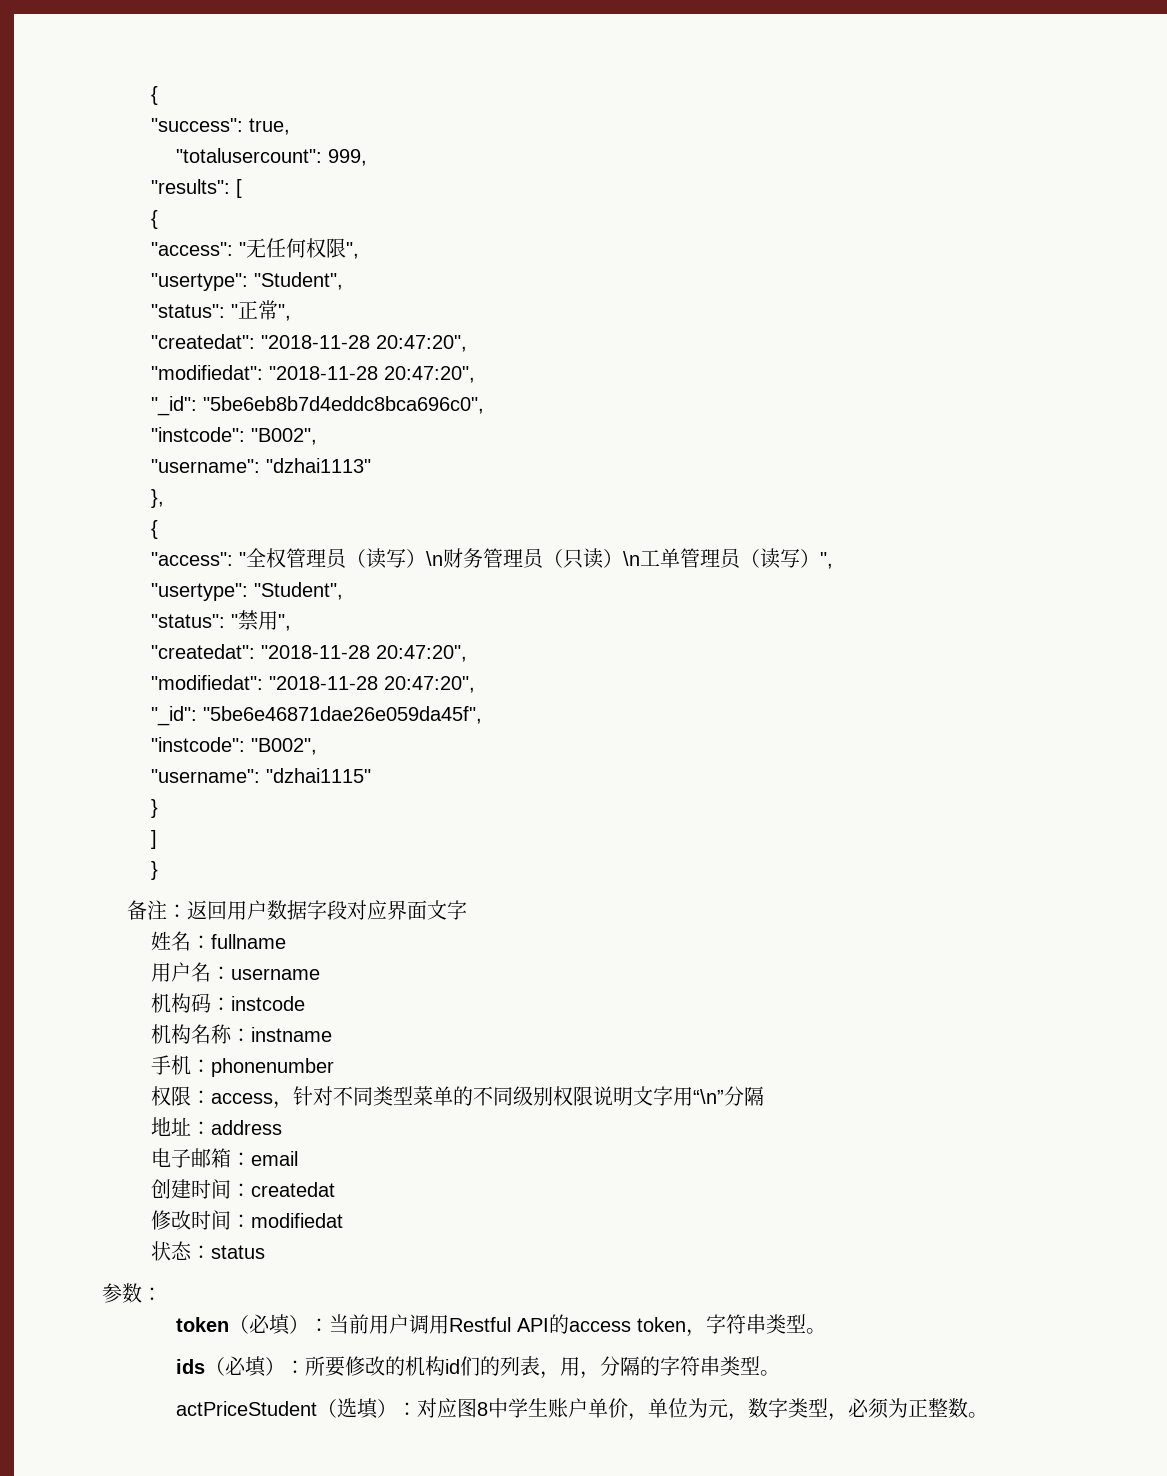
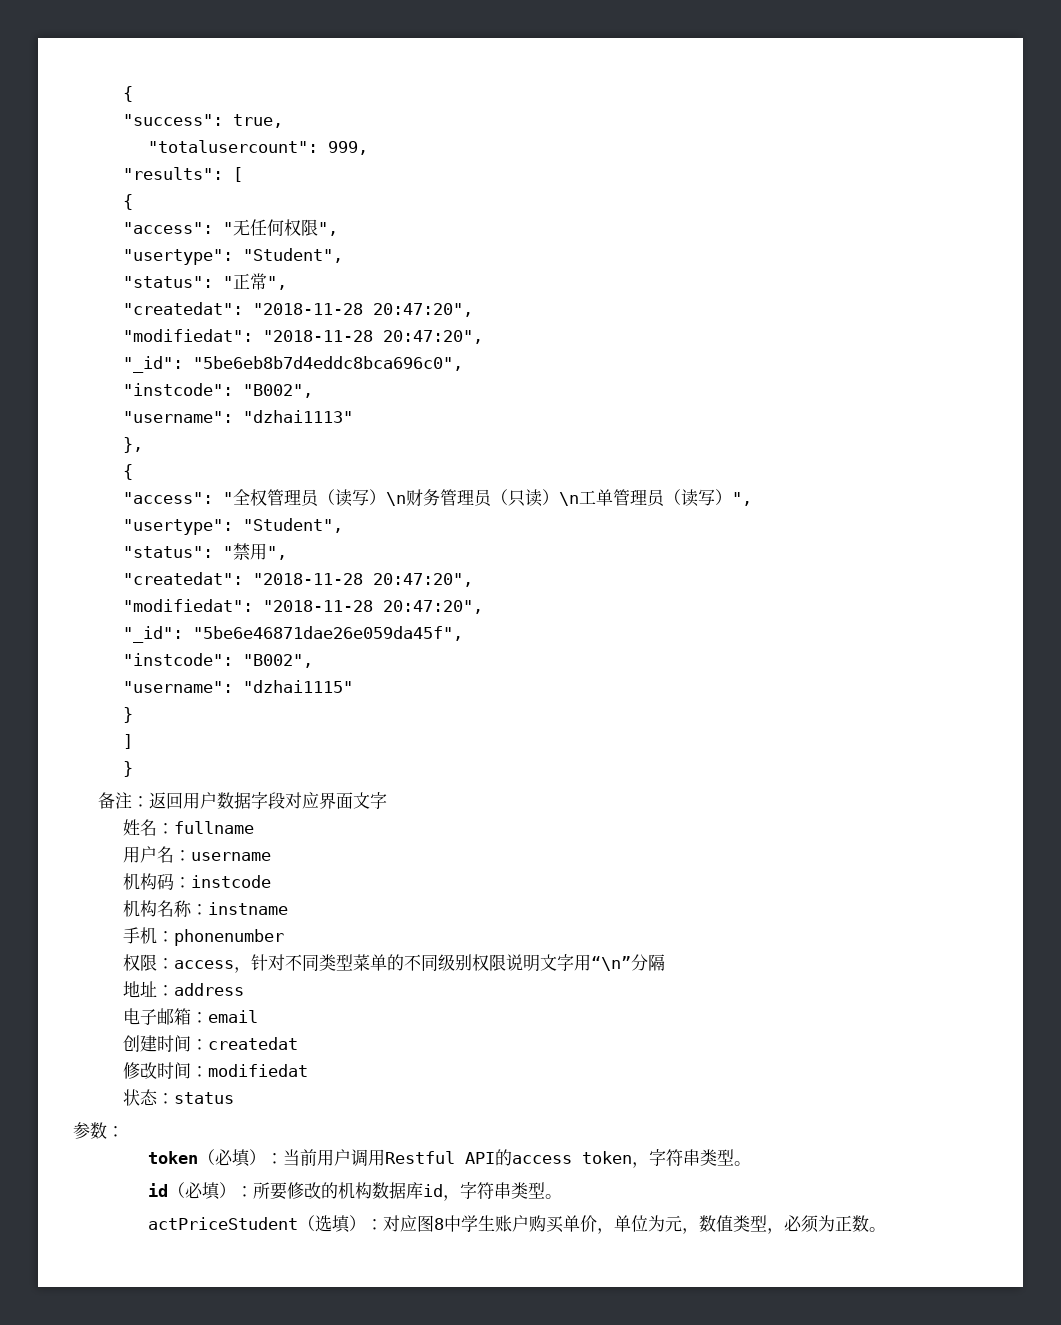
- ids（必填）：所要修改的机构id们的列表，用，分隔的字符串类型。
+ id（必填）：所要修改的机构数据库id，字符串类型。
- actPriceStudent（选填）：对应图8中学生账户单价，单位为元，数字类型，必须为正整数。
+ actPriceStudent（选填）：对应图8中学生账户购买单价，单位为元，数值类型，必须为正数。

